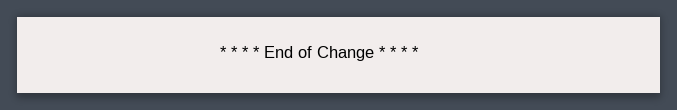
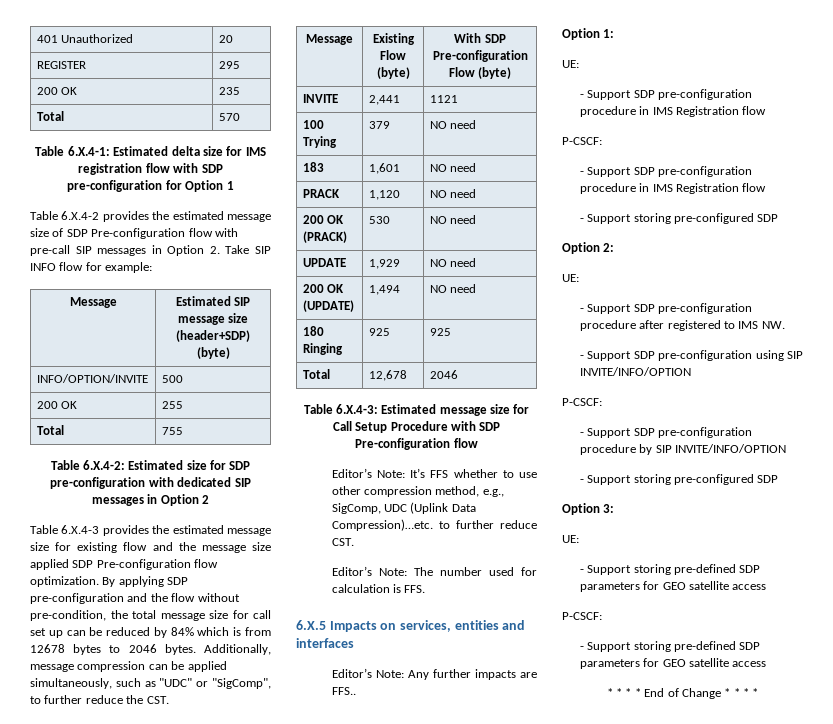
+ 401 Unauthorized | 20
+ REGISTER | 295
+ 200 OK | 235
+ Total | 570
+ Table 6.X.4-1: Estimated delta size for IMS registration flow with SDP pre-configuration for Option 1
+ Table 6.X.4-2 provides the estimated message size of SDP Pre-configuration flow with pre-call SIP messages in Option 2. Take SIP INFO flow for example:
+ Message | Estimated SIP message size (header+SDP) (byte)
+ INFO/OPTION/INVITE | 500
+ 200 OK | 255
+ Total | 755
+ Table 6.X.4-2: Estimated size for SDP pre-configuration with dedicated SIP messages in Option 2
+ Table 6.X.4-3 provides the estimated message size for existing flow and the message size applied SDP Pre-configuration flow optimization. By applying SDP pre-configuration and the flow without pre-condition, the total message size for call set up can be reduced by 84% which is from 12678 bytes to 2046 bytes. Additionally, message compression can be applied simultaneously, such as "UDC" or "SigComp", to further reduce the CST.
+ Message | Existing Flow (byte) | With SDP Pre-configuration Flow (byte)
+ INVITE | 2,441 | 1121
+ 100 Trying | 379 | NO need
+ 183 | 1,601 | NO need
+ PRACK | 1,120 | NO need
+ 200 OK (PRACK) | 530 | NO need
+ UPDATE | 1,929 | NO need
+ 200 OK (UPDATE) | 1,494 | NO need
+ 180 Ringing | 925 | 925
+ Total | 12,678 | 2046
+ Table 6.X.4-3: Estimated message size for Call Setup Procedure with SDP Pre-configuration flow
+ Editor’s Note: It’s FFS whether to use other compression method, e.g., SigComp, UDC (Uplink Data Compression)…etc. to further reduce CST.
+ Editor’s Note: The number used for calculation is FFS.
+ 6.X.5 Impacts on services, entities and interfaces
+ Editor’s Note: Any further impacts are FFS..
+ Option 1:
+ UE:
+ - Support SDP pre-configuration procedure in IMS Registration flow
+ P-CSCF:
+ - Support SDP pre-configuration procedure in IMS Registration flow
+ - Support storing pre-configured SDP
+ Option 2:
+ UE:
+ - Support SDP pre-configuration procedure after registered to IMS NW.
+ - Support SDP pre-configuration using SIP INVITE/INFO/OPTION
+ P-CSCF:
+ - Support SDP pre-configuration procedure by SIP INVITE/INFO/OPTION
+ - Support storing pre-configured SDP
+ Option 3:
+ UE:
+ - Support storing pre-defined SDP parameters for GEO satellite access
+ P-CSCF:
+ - Support storing pre-defined SDP parameters for GEO satellite access

